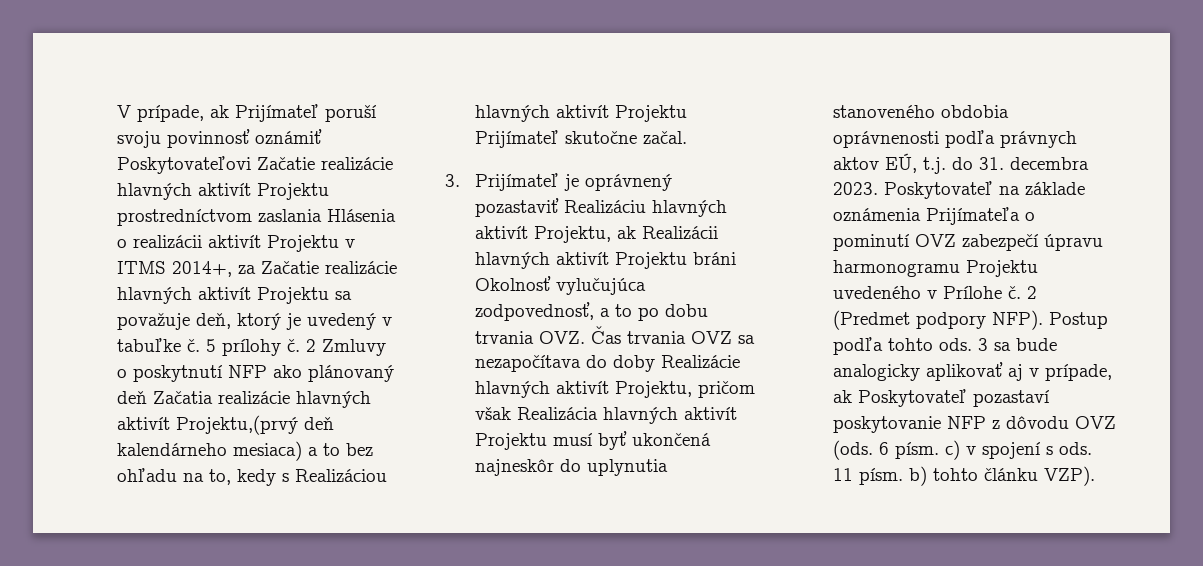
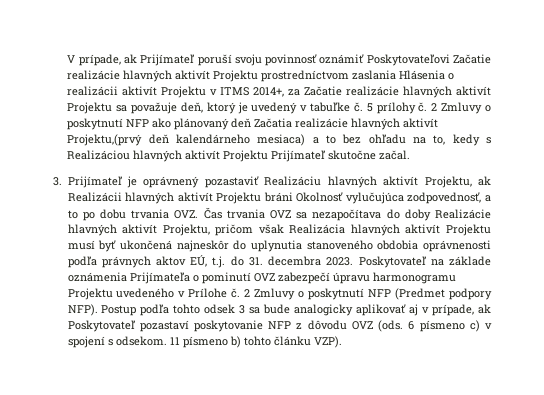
- 2 (Predmet podpory NFP).
+ 2 Zmluvy o poskytnutí NFP (Predmet podpory NFP).
- Postup podľa tohto ods. 3 sa bude analogicky aplikovať aj v prípade, ak Poskytovateľ pozastaví poskytovanie NFP z dôvodu OVZ (ods.
+ Postup podľa tohto odsek 3 sa bude analogicky aplikovať aj v prípade, ak Poskytovateľ pozastaví poskytovanie NFP z dôvodu OVZ (ods.
- 6 písm. c) v spojení s ods. 11 písm. b) tohto článku VZP).
+ 6 písmeno c) v spojení s odsekom. 11 písmeno b) tohto článku VZP).

